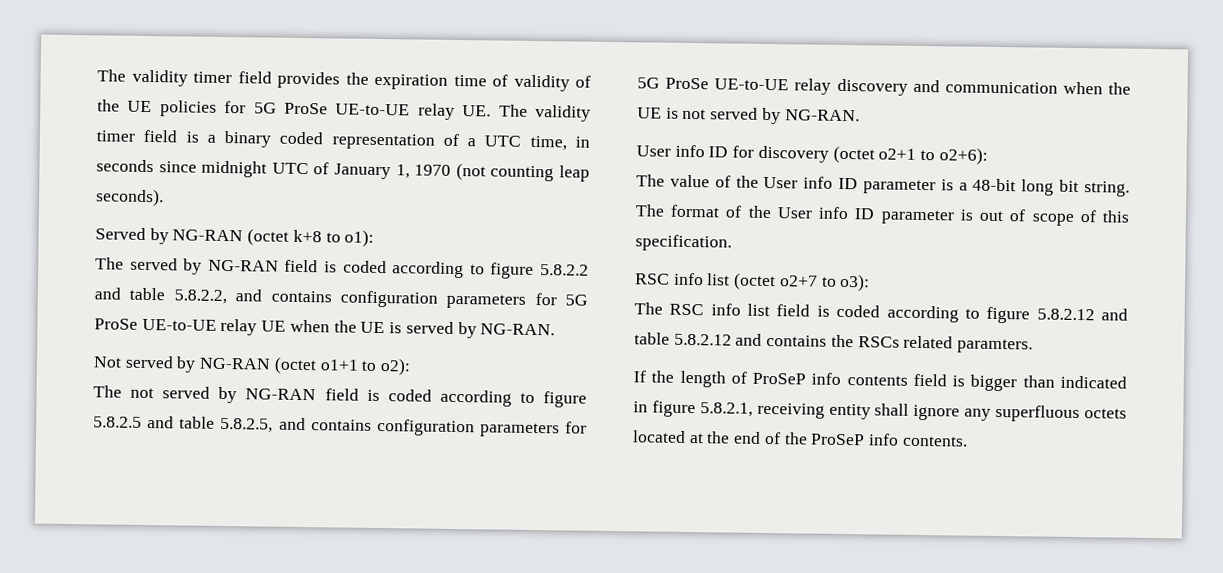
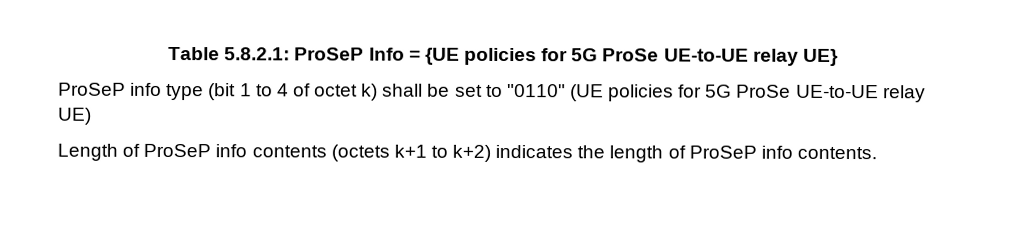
- The validity timer field provides the expiration time of validity of the UE policies for 5G ProSe UE-to-UE relay UE. The validity timer field is a binary coded representation of a UTC time, in seconds since midnight UTC of January 1, 1970 (not counting leap seconds).
- Served by NG-RAN (octet k+8 to o1):
- The served by NG-RAN field is coded according to figure 5.8.2.2 and table 5.8.2.2, and contains configuration parameters for 5G ProSe UE-to-UE relay UE when the UE is served by NG-RAN.
- Not served by NG-RAN (octet o1+1 to o2):
- The not served by NG-RAN field is coded according to figure 5.8.2.5 and table 5.8.2.5, and contains configuration parameters for 5G ProSe UE-to-UE relay discovery and communication when the UE is not served by NG-RAN.
- User info ID for discovery (octet o2+1 to o2+6):
- The value of the User info ID parameter is a 48-bit long bit string. The format of the User info ID parameter is out of scope of this specification.
- RSC info list (octet o2+7 to o3):
- The RSC info list field is coded according to figure 5.8.2.12 and table 5.8.2.12 and contains the RSCs related paramters.
- If the length of ProSeP info contents field is bigger than indicated in figure 5.8.2.1, receiving entity shall ignore any superfluous octets located at the end of the ProSeP info contents.
+ Table 5.8.2.1: ProSeP Info = {UE policies for 5G ProSe UE-to-UE relay UE}
+ ProSeP info type (bit 1 to 4 of octet k) shall be set to "0110" (UE policies for 5G ProSe UE-to-UE relay UE)
+ Length of ProSeP info contents (octets k+1 to k+2) indicates the length of ProSeP info contents.

